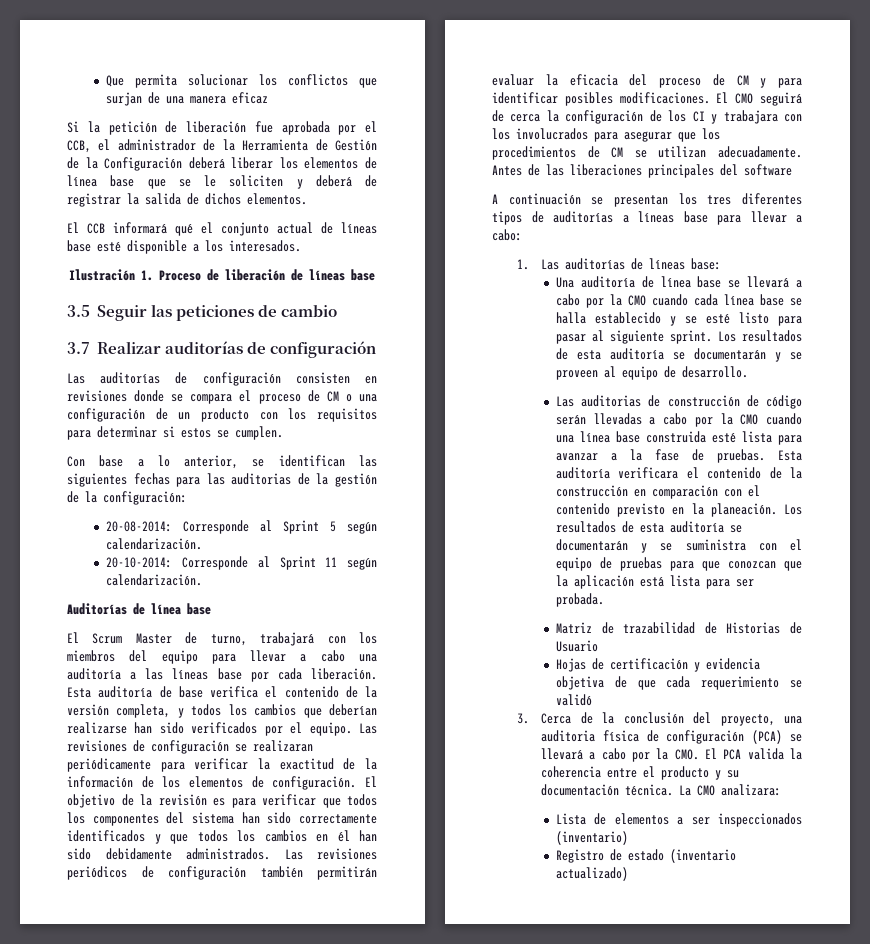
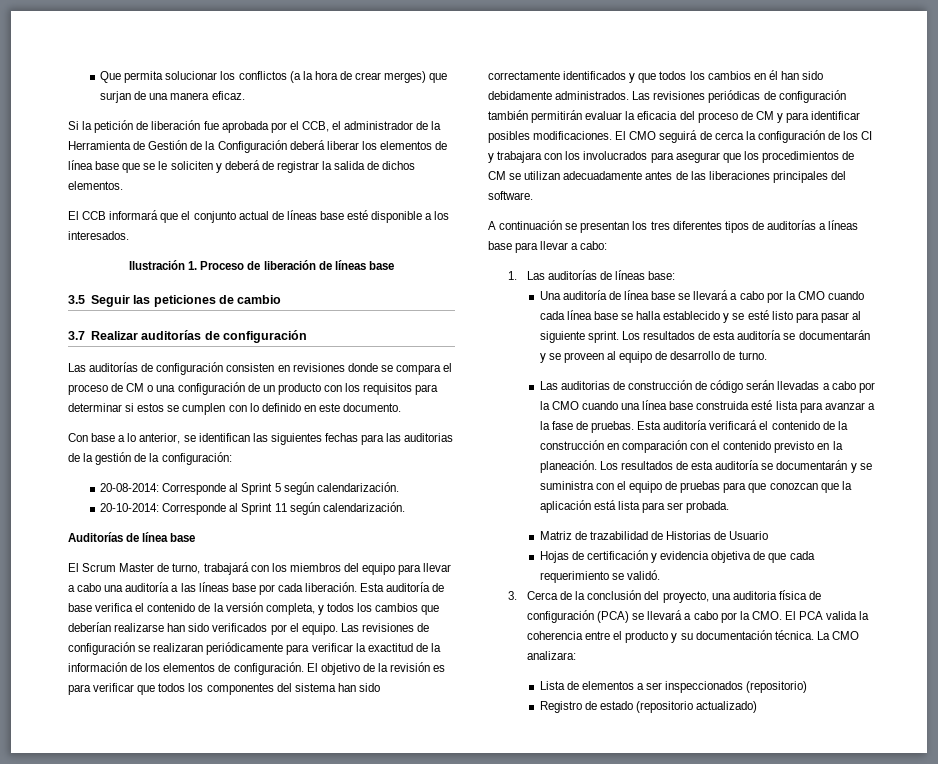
- Que permita solucionar los conflictos que surjan de una manera eficaz
+ Que permita solucionar los conflictos (a la hora de crear merges) que surjan de una manera eficaz.
- El CCB informará qué el conjunto actual de líneas base esté disponible a los interesados.
+ El CCB informará que el conjunto actual de líneas base esté disponible a los interesados.
- Las auditorías de configuración consisten en revisiones donde se compara el proceso de CM o una configuración de un producto con los requisitos para determinar si estos se cumplen.
+ Las auditorías de configuración consisten en revisiones donde se compara el proceso de CM o una configuración de un producto con los requisitos para determinar si estos se cumplen con lo definido en este documento.
- Las revisiones periódicos de configuración también permitirán evaluar la eficacia del proceso de CM y para identificar posibles modificaciones.
+ Las revisiones periódicas de configuración también permitirán evaluar la eficacia del proceso de CM y para identificar posibles modificaciones.
- El CMO seguirá de cerca la configuración de los CI y trabajara con los involucrados para asegurar que los procedimientos de CM se utilizan adecuadamente. Antes de las liberaciones principales del software
+ El CMO seguirá de cerca la configuración de los CI y trabajara con los involucrados para asegurar que los procedimientos de CM se utilizan adecuadamente antes de las liberaciones principales del software.
- Los resultados de esta auditoría se documentarán y se proveen al equipo de desarrollo.
+ Los resultados de esta auditoría se documentarán y se proveen al equipo de desarrollo de turno.
- Esta auditoría verificara el contenido de la construcción en comparación con el contenido previsto en la planeación.
+ Esta auditoría verificará el contenido de la construcción en comparación con el contenido previsto en la planeación.
- Hojas de certificación y evidencia objetiva de que cada requerimiento se validó
+ Hojas de certificación y evidencia objetiva de que cada requerimiento se validó.
- Lista de elementos a ser inspeccionados (inventario)
+ Lista de elementos a ser inspeccionados (repositorio)
- Registro de estado (inventario actualizado)
+ Registro de estado (repositorio actualizado)

